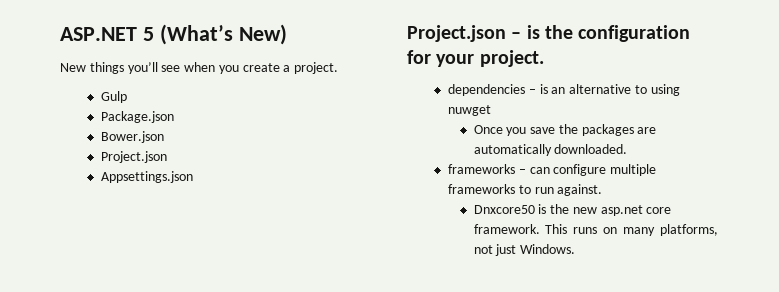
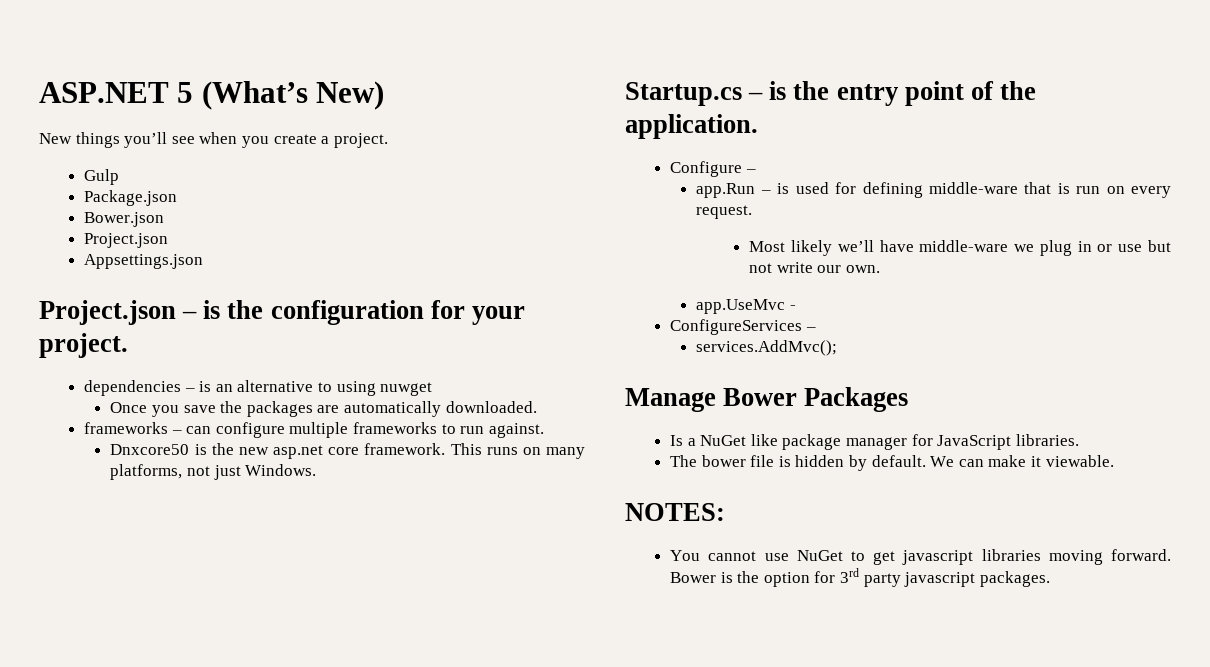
+ Startup.cs – is the entry point of the application.
+ Configure –
+ app.Run – is used for defining middle-ware that is run on every request.
+ Most likely we’ll have middle-ware we plug in or use but not write our own.
+ app.UseMvc -
+ ConfigureServices –
+ services.AddMvc();
+ Manage Bower Packages
+ Is a NuGet like package manager for JavaScript libraries.
+ The bower file is hidden by default. We can make it viewable.
+ NOTES:
+ You cannot use NuGet to get javascript libraries moving forward. Bower is the option for 3rd party javascript packages.

